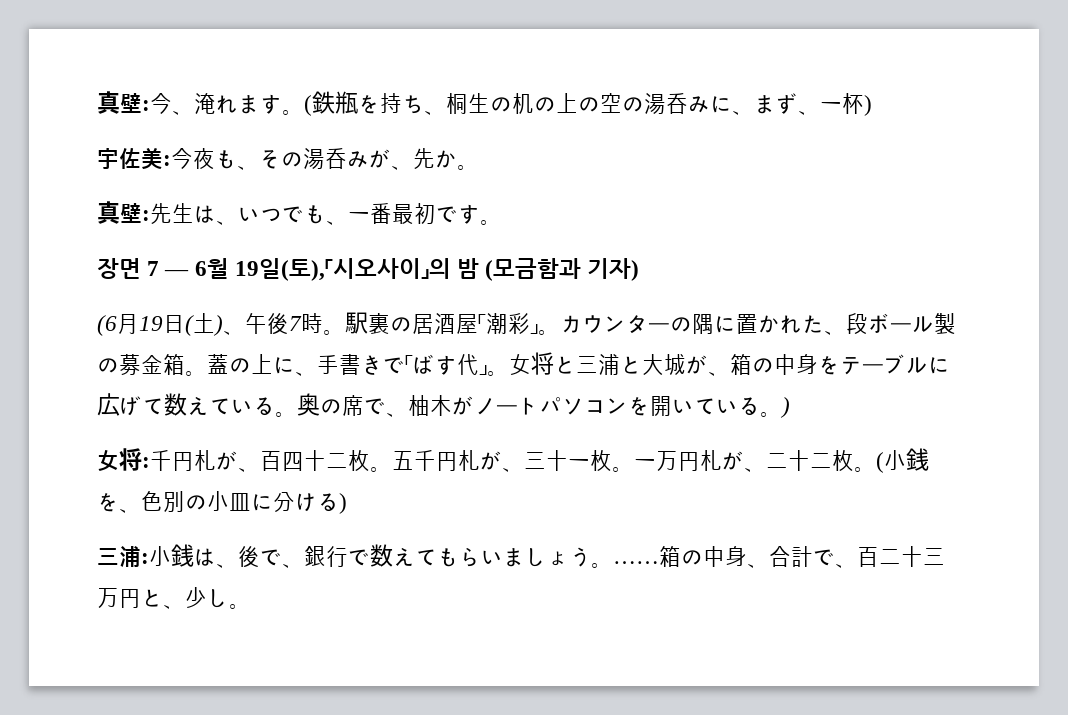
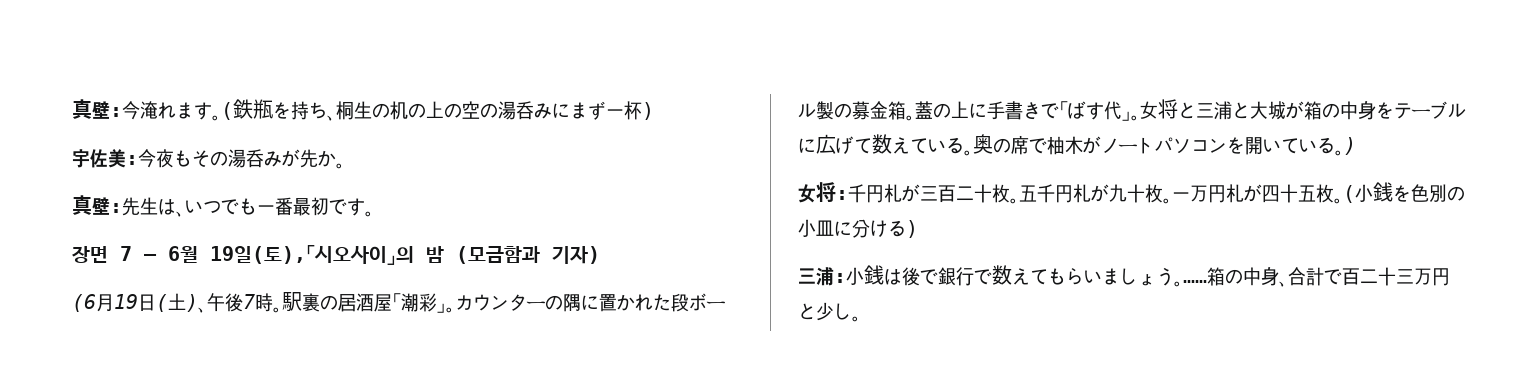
- 真壁:今、淹れます。
+ 真壁:今淹れます。
- (鉄瓶を持ち、桐生の机の上の空の湯呑みに、まず、一杯)
+ (鉄瓶を持ち、桐生の机の上の空の湯呑みにまず一杯)
- 宇佐美:今夜も、その湯呑みが、先か。
+ 宇佐美:今夜もその湯呑みが先か。
- 真壁:先生は、いつでも、一番最初です。
+ 真壁:先生は、いつでも一番最初です。
- カウンターの隅に置かれた、段ボール製の募金箱。
+ カウンターの隅に置かれた段ボール製の募金箱。
- 蓋の上に、手書きで「ばす代」。
+ 蓋の上に手書きで「ばす代」。
- 女将と三浦と大城が、箱の中身をテーブルに広げて数えている。
+ 女将と三浦と大城が箱の中身をテーブルに広げて数えている。
- 奥の席で、柚木がノートパソコンを開いている。)
+ 奥の席で柚木がノートパソコンを開いている。)
- 女将:千円札が、百四十二枚。
+ 女将:千円札が三百二十枚。
- 五千円札が、三十一枚。
+ 五千円札が九十枚。
- 一万円札が、二十二枚。
+ 一万円札が四十五枚。
- (小銭を、色別の小皿に分ける)
+ (小銭を色別の小皿に分ける)
- 三浦:小銭は、後で、銀行で数えてもらいましょう。
+ 三浦:小銭は後で銀行で数えてもらいましょう。
- 箱の中身、合計で、百二十三万円と、少し。
+ 箱の中身、合計で百二十三万円と少し。

